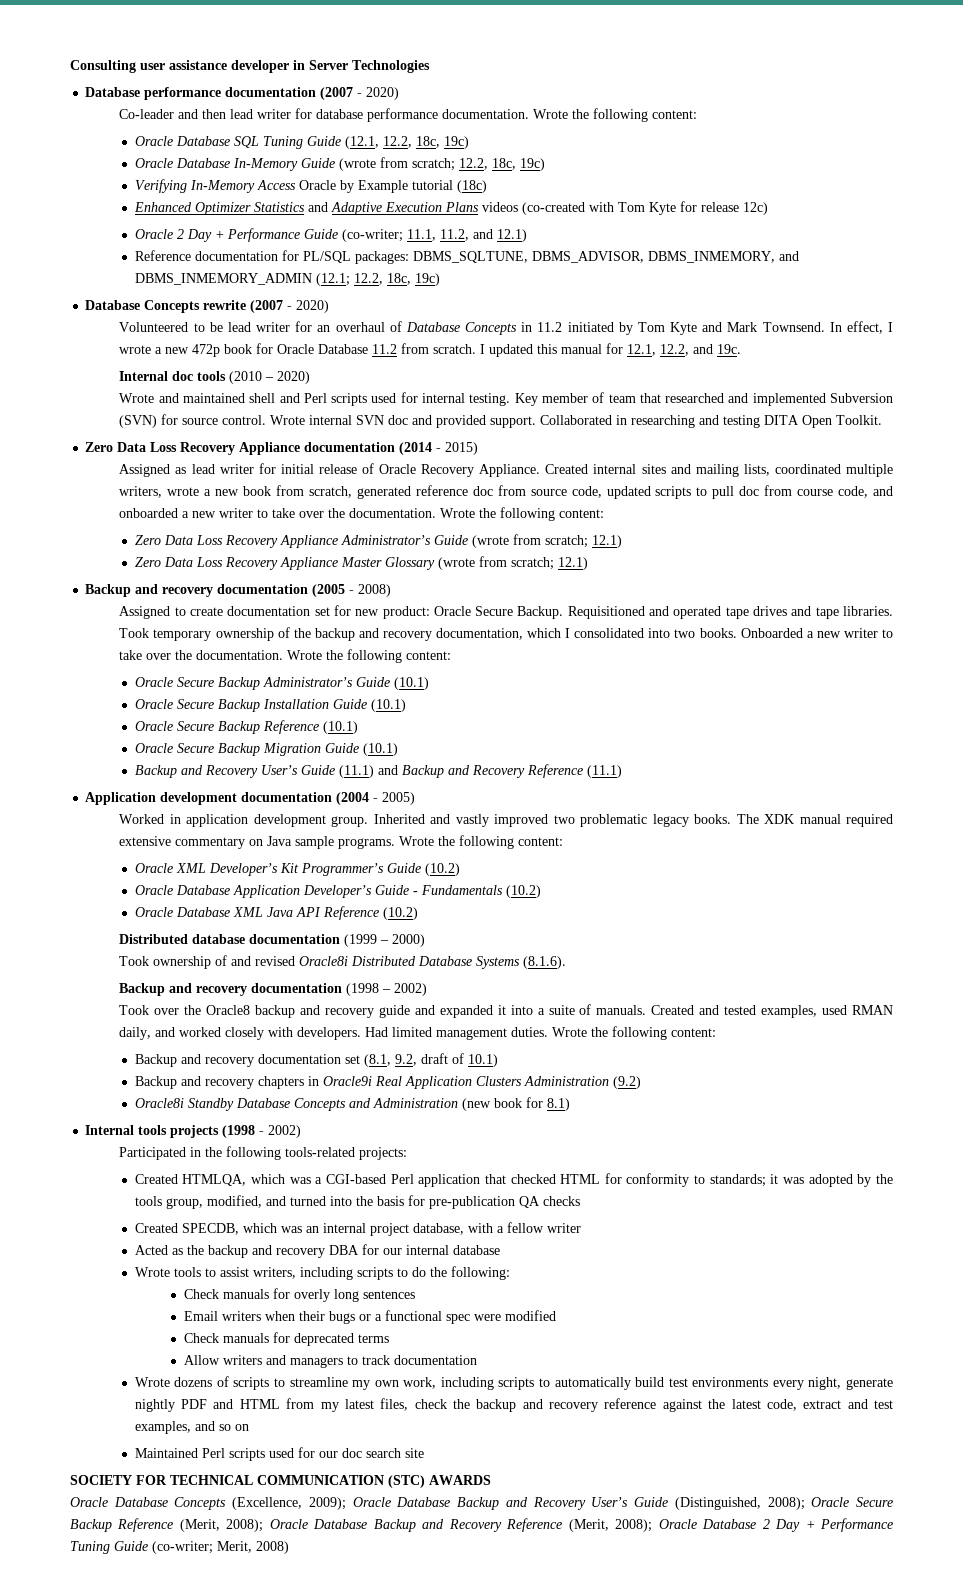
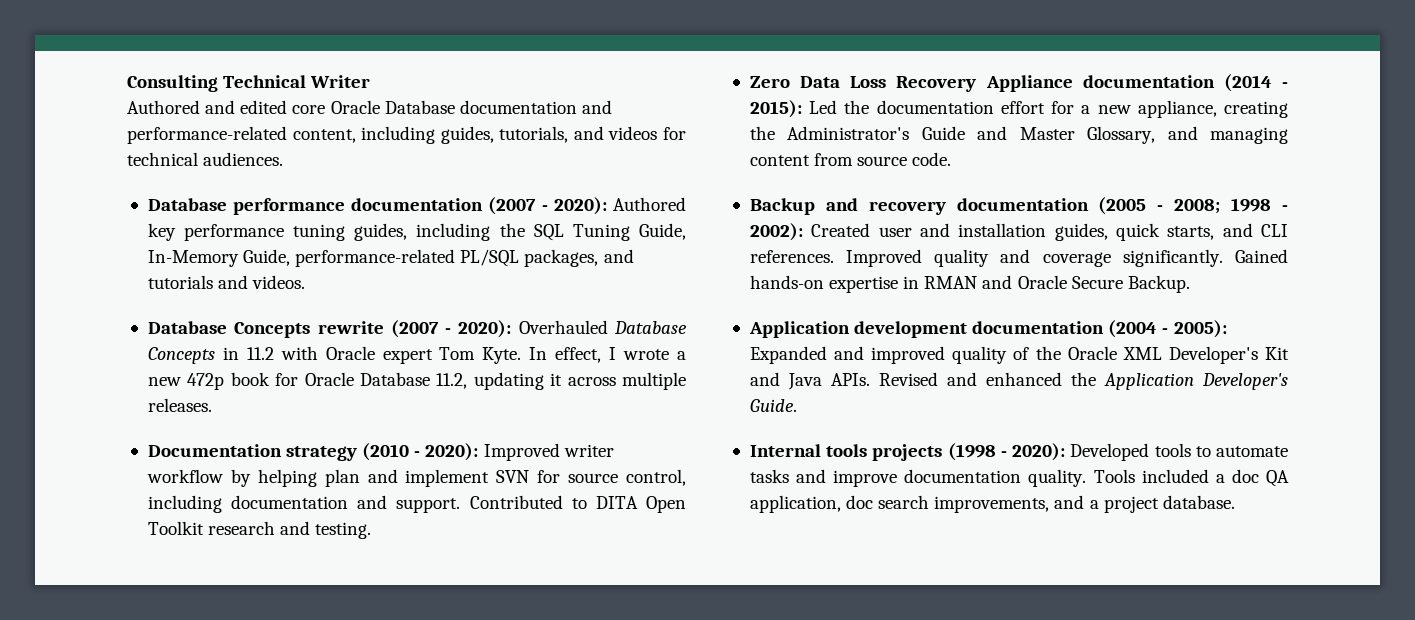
- Consulting user assistance developer in Server Technologies
+ Consulting Technical Writer
+ Authored and edited core Oracle Database documentation and performance-related content, including guides, tutorials, and videos for technical audiences.
- Database performance documentation (2007 - 2020)
- Co-leader and then lead writer for database performance documentation. Wrote the following content:
- Oracle Database SQL Tuning Guide (12.1, 12.2, 18c, 19c)
- Oracle Database In-Memory Guide (wrote from scratch; 12.2, 18c, 19c)
- Verifying In-Memory Access Oracle by Example tutorial (18c)
- Enhanced Optimizer Statistics and Adaptive Execution Plans videos (co-created with Tom Kyte for release 12c)
- Oracle 2 Day + Performance Guide (co-writer; 11.1, 11.2, and 12.1)
- Reference documentation for PL/SQL packages: DBMS_SQLTUNE, DBMS_ADVISOR, DBMS_INMEMORY, and DBMS_INMEMORY_ADMIN (12.1; 12.2, 18c, 19c)
+ Database performance documentation (2007 - 2020): Authored key performance tuning guides, including the SQL Tuning Guide, In-Memory Guide, performance-related PL/SQL packages, and tutorials and videos.
- Database Concepts rewrite (2007 - 2020)
- Volunteered to be lead writer for an overhaul of Database Concepts in 11.2 initiated by Tom Kyte and Mark Townsend.
+ Database Concepts rewrite (2007 - 2020): Overhauled Database Concepts in 11.2 with Oracle expert Tom Kyte.
- In effect, I wrote a new 472p book for Oracle Database 11.2 from scratch. I updated this manual for 12.1, 12.2, and 19c.
- Internal doc tools (2010 – 2020)
- Wrote and maintained shell and Perl scripts used for internal testing. Key member of team that researched and implemented Subversion (SVN) for source control. Wrote internal SVN doc and provided support. Collaborated in researching and testing DITA Open Toolkit.
+ In effect, I wrote a new 472p book for Oracle Database 11.2, updating it across multiple releases.
+ Documentation strategy (2010 - 2020): Improved writer workflow by helping plan and implement SVN for source control, including documentation and support. Contributed to DITA Open Toolkit research and testing.
- Zero Data Loss Recovery Appliance documentation (2014 - 2015)
- Assigned as lead writer for initial release of Oracle Recovery Appliance. Created internal sites and mailing lists, coordinated multiple writers, wrote a new book from scratch, generated reference doc from source code, updated scripts to pull doc from course code, and onboarded a new writer to take over the documentation. Wrote the following content:
- Zero Data Loss Recovery Appliance Administrator’s Guide (wrote from scratch; 12.1)
- Zero Data Loss Recovery Appliance Master Glossary (wrote from scratch; 12.1)
+ Zero Data Loss Recovery Appliance documentation (2014 - 2015): Led the documentation effort for a new appliance, creating the Administrator's Guide and Master Glossary, and managing content from source code.
- Backup and recovery documentation (2005 - 2008)
- Assigned to create documentation set for new product: Oracle Secure Backup. Requisitioned and operated tape drives and tape libraries. Took temporary ownership of the backup and recovery documentation, which I consolidated into two books. Onboarded a new writer to take over the documentation. Wrote the following content:
- Oracle Secure Backup Administrator’s Guide (10.1)
- Oracle Secure Backup Installation Guide (10.1)
- Oracle Secure Backup Reference (10.1)
- Oracle Secure Backup Migration Guide (10.1)
- Backup and Recovery User’s Guide (11.1) and Backup and Recovery Reference (11.1)
+ Backup and recovery documentation (2005 - 2008; 1998 - 2002): Created user and installation guides, quick starts, and CLI references. Improved quality and coverage significantly. Gained hands-on expertise in RMAN and Oracle Secure Backup.
- Application development documentation (2004 - 2005)
- Worked in application development group. Inherited and vastly improved two problematic legacy books. The XDK manual required extensive commentary on Java sample programs. Wrote the following content:
- Oracle XML Developer’s Kit Programmer’s Guide (10.2)
- Oracle Database Application Developer’s Guide - Fundamentals (10.2)
- Oracle Database XML Java API Reference (10.2)
- Distributed database documentation (1999 – 2000)
- Took ownership of and revised Oracle8i Distributed Database Systems (8.1.6).
- Backup and recovery documentation (1998 – 2002)
- Took over the Oracle8 backup and recovery guide and expanded it into a suite of manuals. Created and tested examples, used RMAN daily, and worked closely with developers. Had limited management duties. Wrote the following content:
- Backup and recovery documentation set (8.1, 9.2, draft of 10.1)
- Backup and recovery chapters in Oracle9i Real Application Clusters Administration (9.2)
- Oracle8i Standby Database Concepts and Administration (new book for 8.1)
+ Application development documentation (2004 - 2005): Expanded and improved quality of the Oracle XML Developer's Kit and Java APIs. Revised and enhanced the Application Developer's Guide.
- Internal tools projects (1998 - 2002)
- Participated in the following tools-related projects:
- Created HTMLQA, which was a CGI-based Perl application that checked HTML for conformity to standards; it was adopted by the tools group, modified, and turned into the basis for pre-publication QA checks
- Created SPECDB, which was an internal project database, with a fellow writer
- Acted as the backup and recovery DBA for our internal database
- Wrote tools to assist writers, including scripts to do the following:
- Check manuals for overly long sentences
- Email writers when their bugs or a functional spec were modified
- Check manuals for deprecated terms
- Allow writers and managers to track documentation
- Wrote dozens of scripts to streamline my own work, including scripts to automatically build test environments every night, generate nightly PDF and HTML from my latest files, check the backup and recovery reference against the latest code, extract and test examples, and so on
- Maintained Perl scripts used for our doc search site
- SOCIETY FOR TECHNICAL COMMUNICATION (STC) AWARDS
- Oracle Database Concepts (Excellence, 2009); Oracle Database Backup and Recovery User’s Guide (Distinguished, 2008); Oracle Secure Backup Reference (Merit, 2008); Oracle Database Backup and Recovery Reference (Merit, 2008); Oracle Database 2 Day + Performance Tuning Guide (co-writer; Merit, 2008)
+ Internal tools projects (1998 - 2020): Developed tools to automate tasks and improve documentation quality. Tools included a doc QA application, doc search improvements, and a project database.

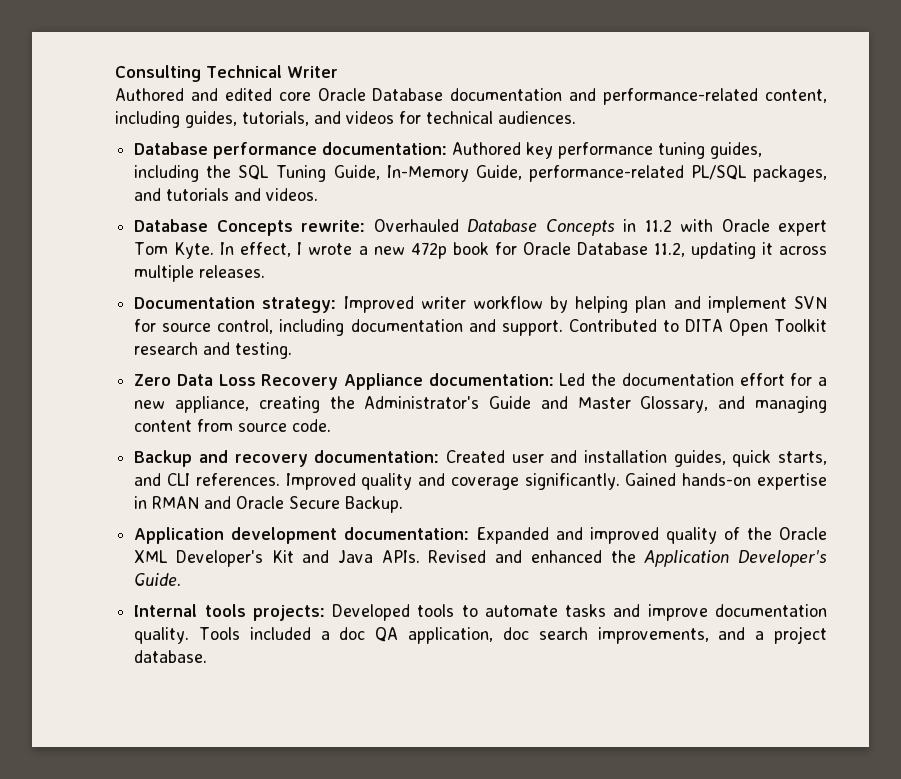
- Database performance documentation (2007 - 2020): Authored key performance tuning guides, including the SQL Tuning Guide, In-Memory Guide, performance-related PL/SQL packages, and tutorials and videos.
+ Database performance documentation: Authored key performance tuning guides, including the SQL Tuning Guide, In-Memory Guide, performance-related PL/SQL packages, and tutorials and videos.
- Database Concepts rewrite (2007 - 2020): Overhauled Database Concepts in 11.2 with Oracle expert Tom Kyte.
+ Database Concepts rewrite: Overhauled Database Concepts in 11.2 with Oracle expert Tom Kyte.
- Documentation strategy (2010 - 2020): Improved writer workflow by helping plan and implement SVN for source control, including documentation and support.
+ Documentation strategy: Improved writer workflow by helping plan and implement SVN for source control, including documentation and support.
- Zero Data Loss Recovery Appliance documentation (2014 - 2015): Led the documentation effort for a new appliance, creating the Administrator's Guide and Master Glossary, and managing content from source code.
+ Zero Data Loss Recovery Appliance documentation: Led the documentation effort for a new appliance, creating the Administrator's Guide and Master Glossary, and managing content from source code.
- Backup and recovery documentation (2005 - 2008; 1998 - 2002): Created user and installation guides, quick starts, and CLI references.
+ Backup and recovery documentation: Created user and installation guides, quick starts, and CLI references.
- Application development documentation (2004 - 2005): Expanded and improved quality of the Oracle XML Developer's Kit and Java APIs.
+ Application development documentation: Expanded and improved quality of the Oracle XML Developer's Kit and Java APIs.
- Internal tools projects (1998 - 2020): Developed tools to automate tasks and improve documentation quality.
+ Internal tools projects: Developed tools to automate tasks and improve documentation quality.

